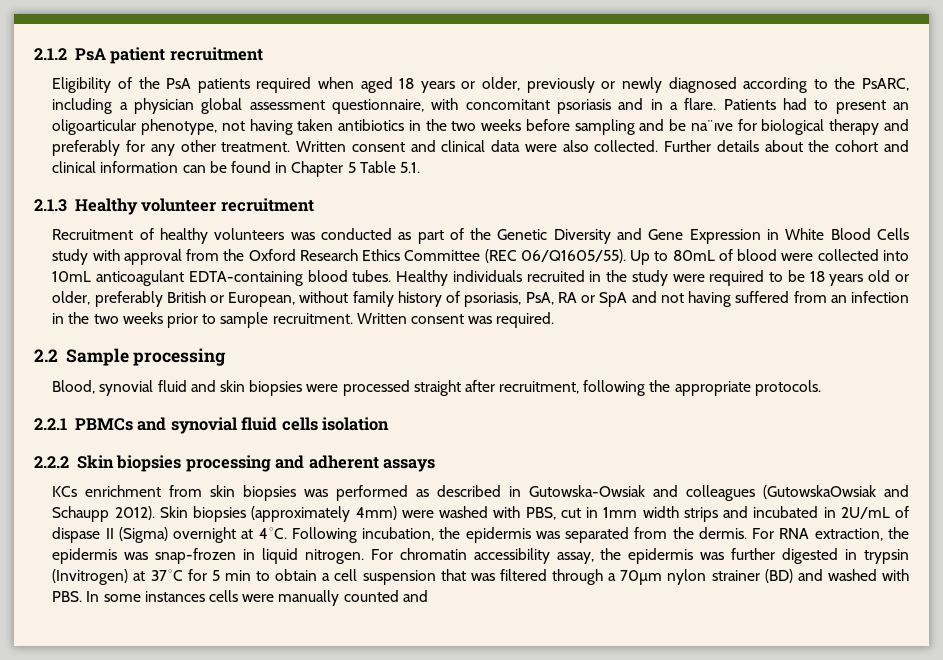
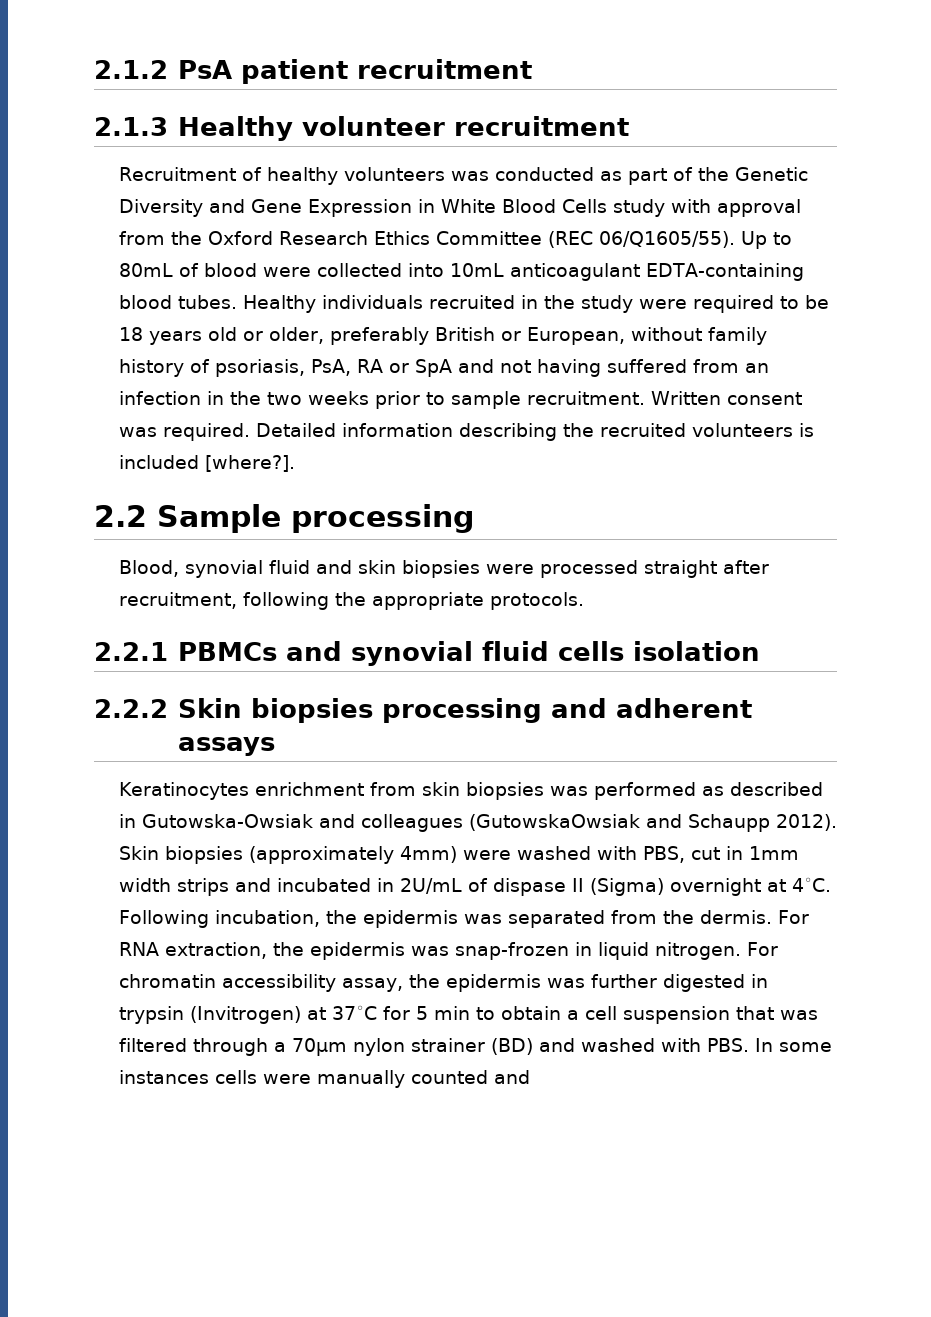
- Eligibility of the PsA patients required when aged 18 years or older, previously or newly diagnosed according to the PsARC, including a physician global assessment questionnaire, with concomitant psoriasis and in a flare. Patients had to present an oligoarticular phenotype, not having taken antibiotics in the two weeks before sampling and be na¨ıve for biological therapy and preferably for any other treatment. Written consent and clinical data were also collected. Further details about the cohort and clinical information can be found in Chapter 5 Table 5.1.
+ Detailed information describing the recruited volunteers is included [where?].
- KCs enrichment from skin biopsies was performed as described in Gutowska-Owsiak and colleagues (GutowskaOwsiak and Schaupp 2012).
+ Keratinocytes enrichment from skin biopsies was performed as described in Gutowska-Owsiak and colleagues (GutowskaOwsiak and Schaupp 2012).

